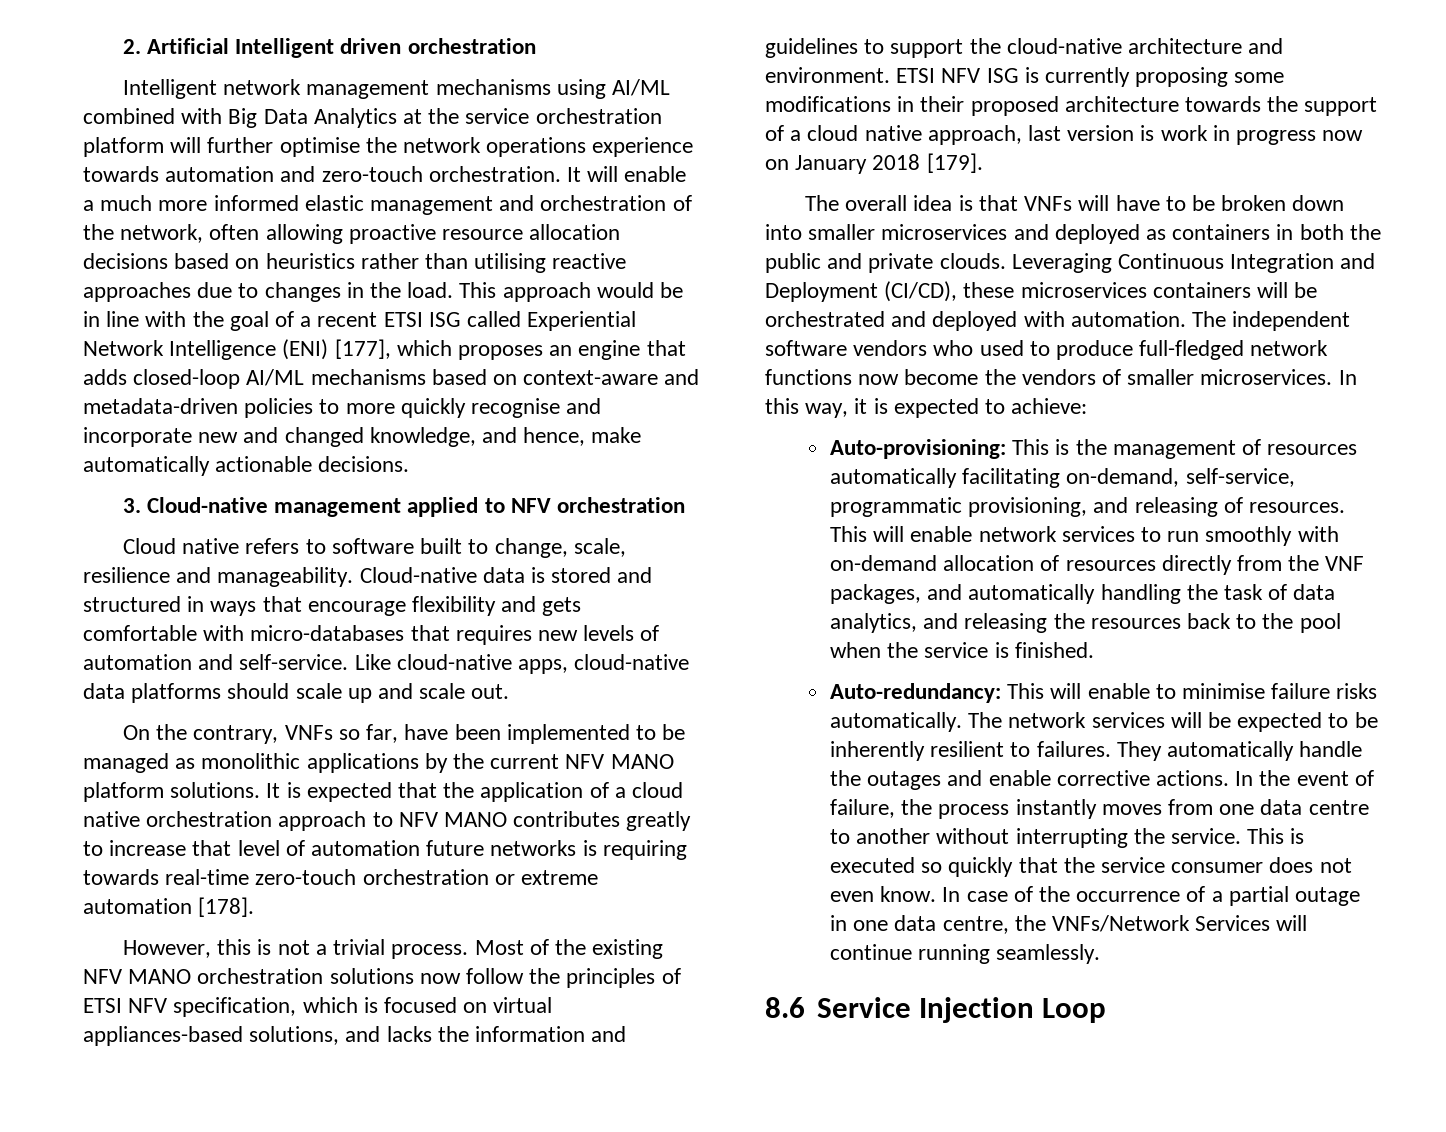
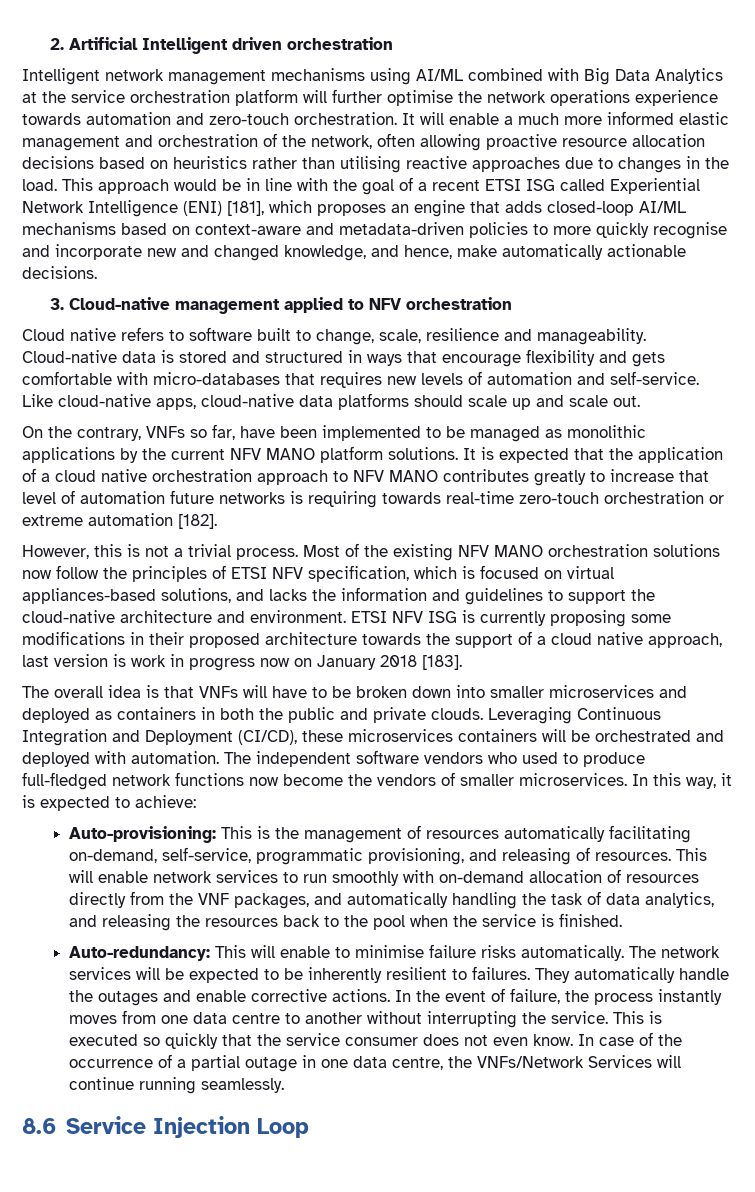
- This approach would be in line with the goal of a recent ETSI ISG called Experiential Network Intelligence (ENI) [177], which proposes an engine that adds closed-loop AI/ML mechanisms based on context-aware and metadata-driven policies to more quickly recognise and incorporate new and changed knowledge, and hence, make automatically actionable decisions.
+ This approach would be in line with the goal of a recent ETSI ISG called Experiential Network Intelligence (ENI) [181], which proposes an engine that adds closed-loop AI/ML mechanisms based on context-aware and metadata-driven policies to more quickly recognise and incorporate new and changed knowledge, and hence, make automatically actionable decisions.
- It is expected that the application of a cloud native orchestration approach to NFV MANO contributes greatly to increase that level of automation future networks is requiring towards real-time zero-touch orchestration or extreme automation [178].
+ It is expected that the application of a cloud native orchestration approach to NFV MANO contributes greatly to increase that level of automation future networks is requiring towards real-time zero-touch orchestration or extreme automation [182].
- ETSI NFV ISG is currently proposing some modifications in their proposed architecture towards the support of a cloud native approach, last version is work in progress now on January 2018 [179].
+ ETSI NFV ISG is currently proposing some modifications in their proposed architecture towards the support of a cloud native approach, last version is work in progress now on January 2018 [183].

